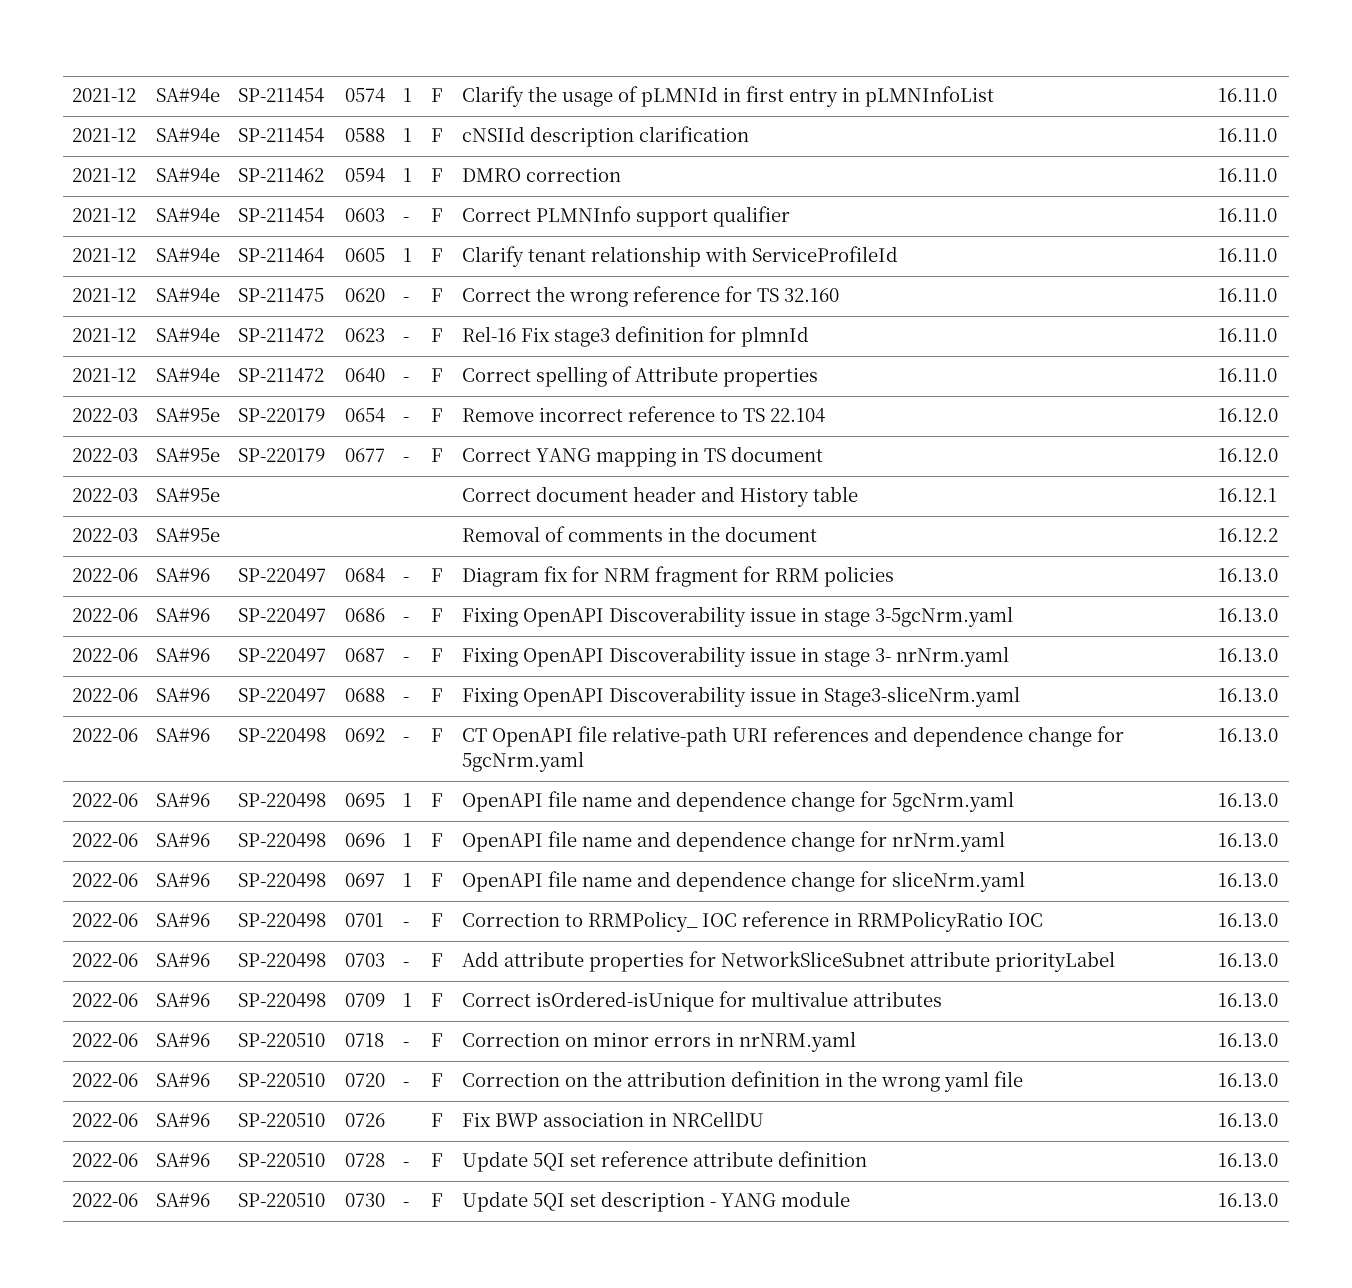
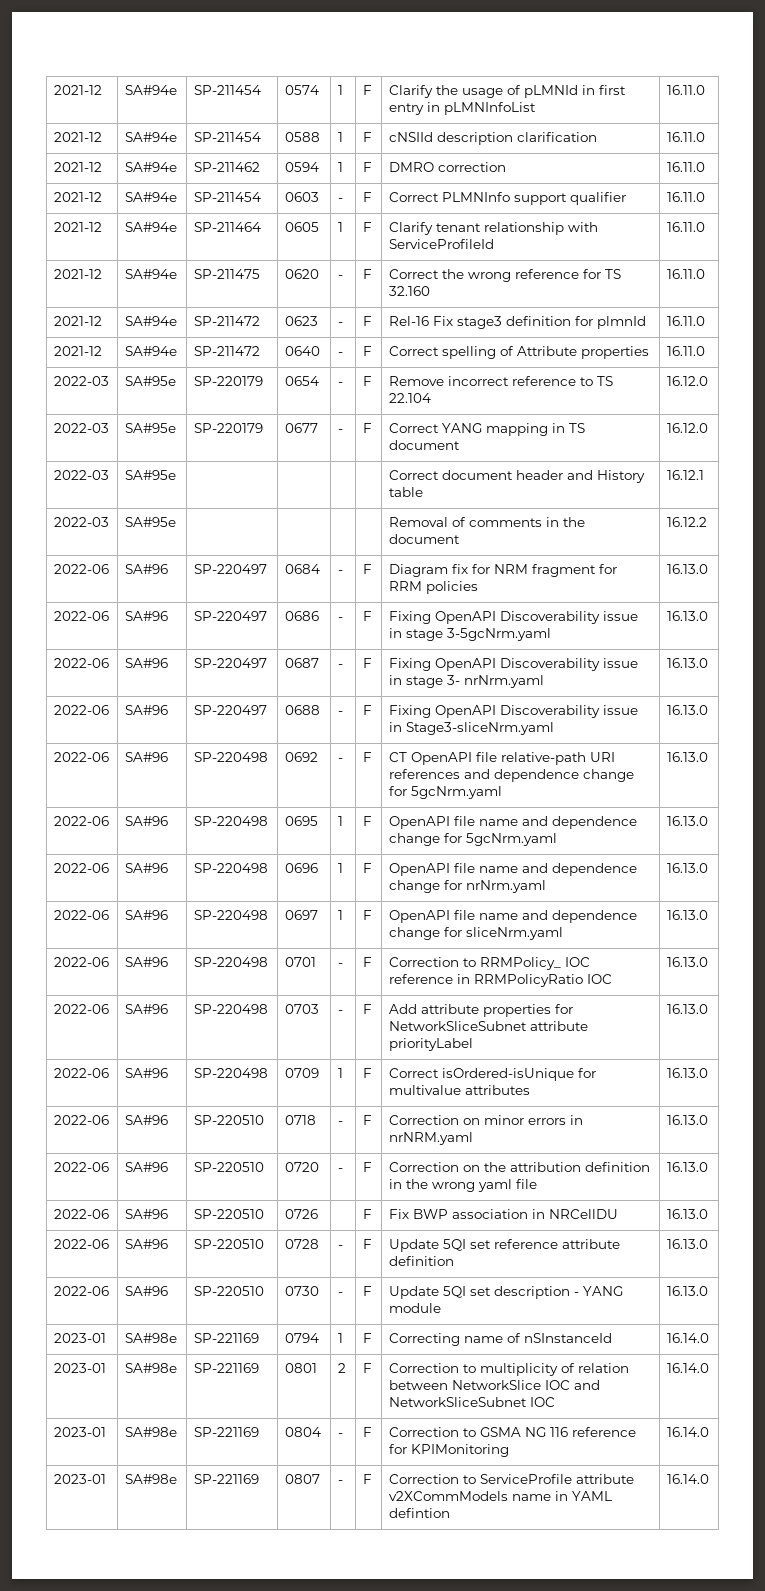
+ 2023-01 | SA#98e | SP-221169 | 0794 | 1 | F | Correcting name of nSInstanceId | 16.14.0
+ 2023-01 | SA#98e | SP-221169 | 0801 | 2 | F | Correction to multiplicity of relation between NetworkSlice IOC and NetworkSliceSubnet IOC | 16.14.0
+ 2023-01 | SA#98e | SP-221169 | 0804 | - | F | Correction to GSMA NG 116 reference for KPIMonitoring | 16.14.0
+ 2023-01 | SA#98e | SP-221169 | 0807 | - | F | Correction to ServiceProfile attribute v2XCommModels name in YAML defintion | 16.14.0

